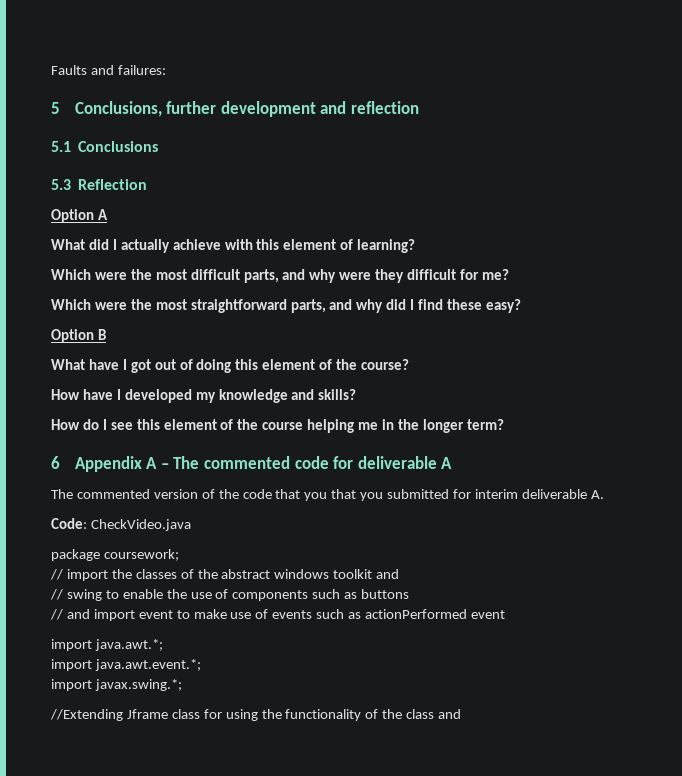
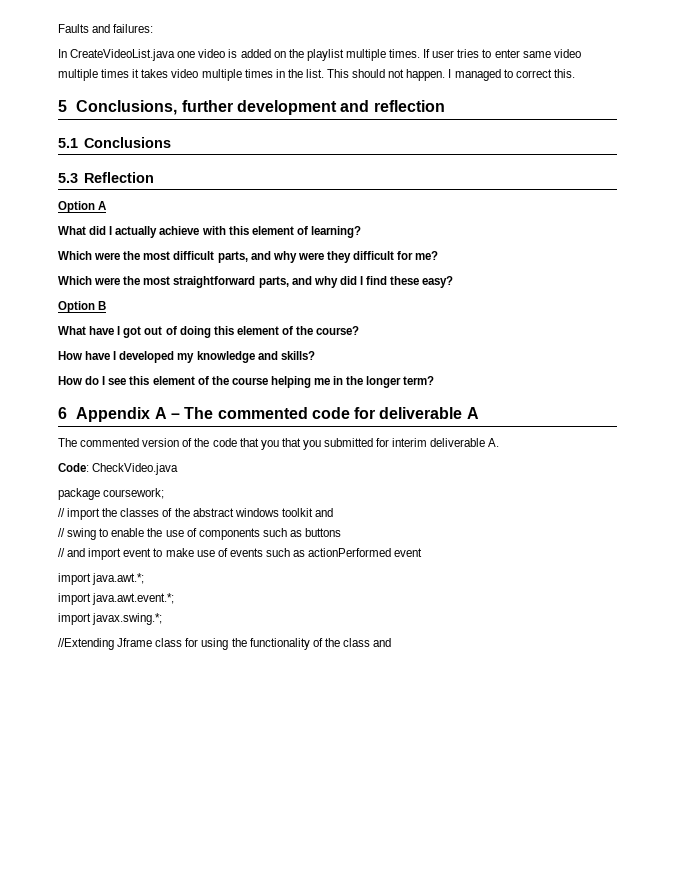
+ In CreateVideoList.java one video is added on the playlist multiple times. If user tries to enter same video multiple times it takes video multiple times in the list. This should not happen. I managed to correct this.

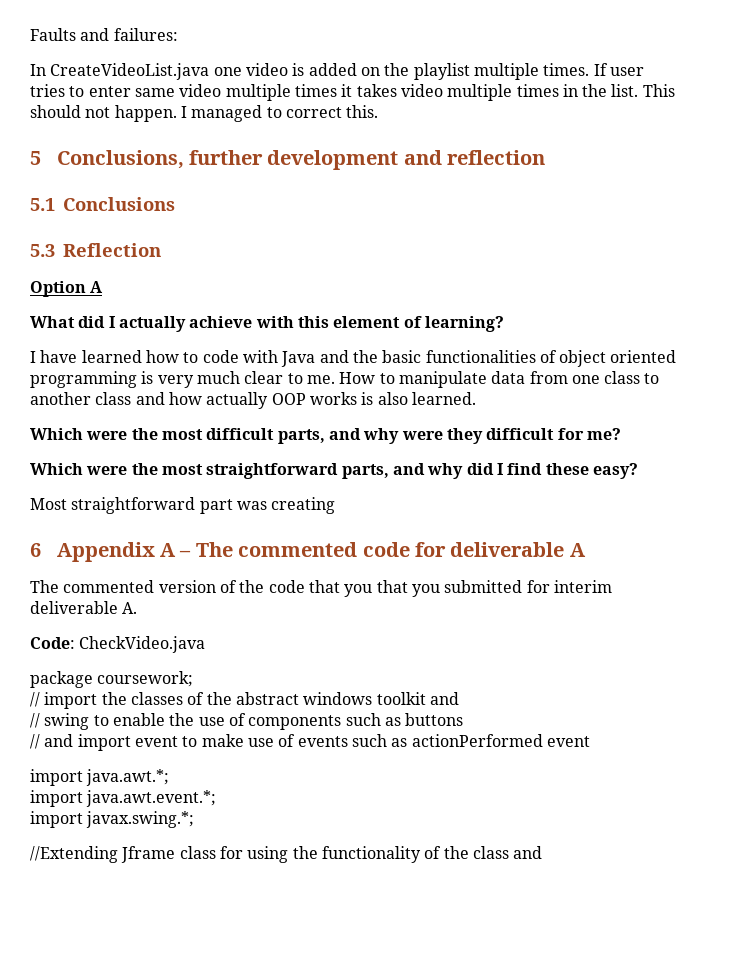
+ I have learned how to code with Java and the basic functionalities of object oriented programming is very much clear to me. How to manipulate data from one class to another class and how actually OOP works is also learned.
- Option B
- What have I got out of doing this element of the course?
- How have I developed my knowledge and skills?
- How do I see this element of the course helping me in the longer term?
+ Most straightforward part was creating

